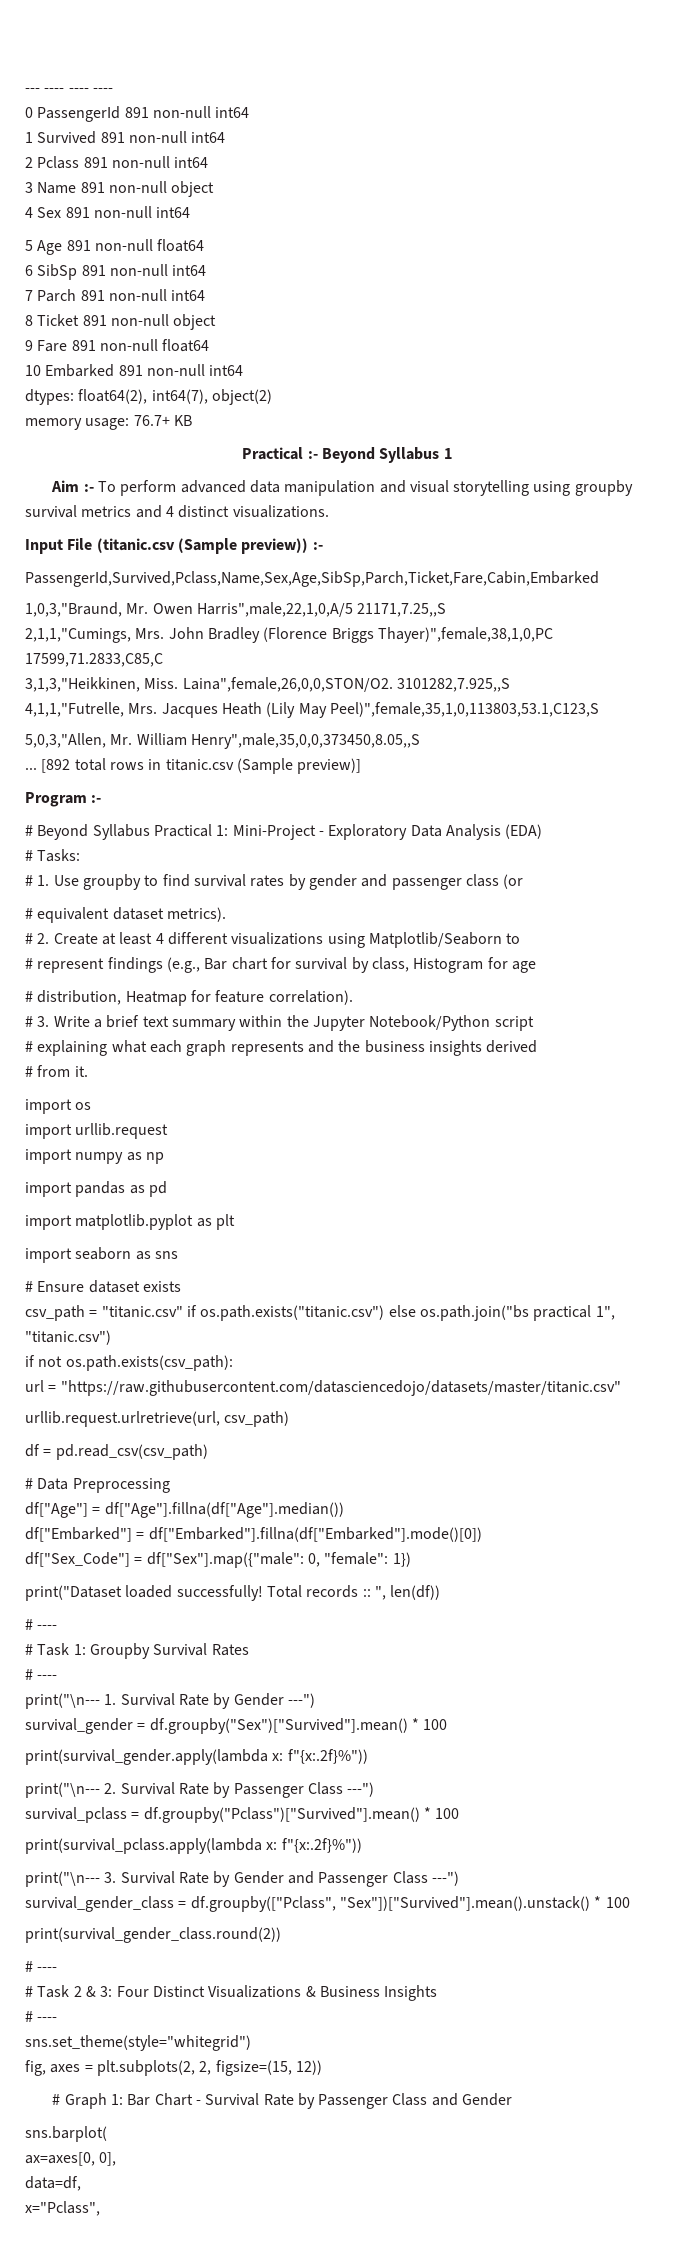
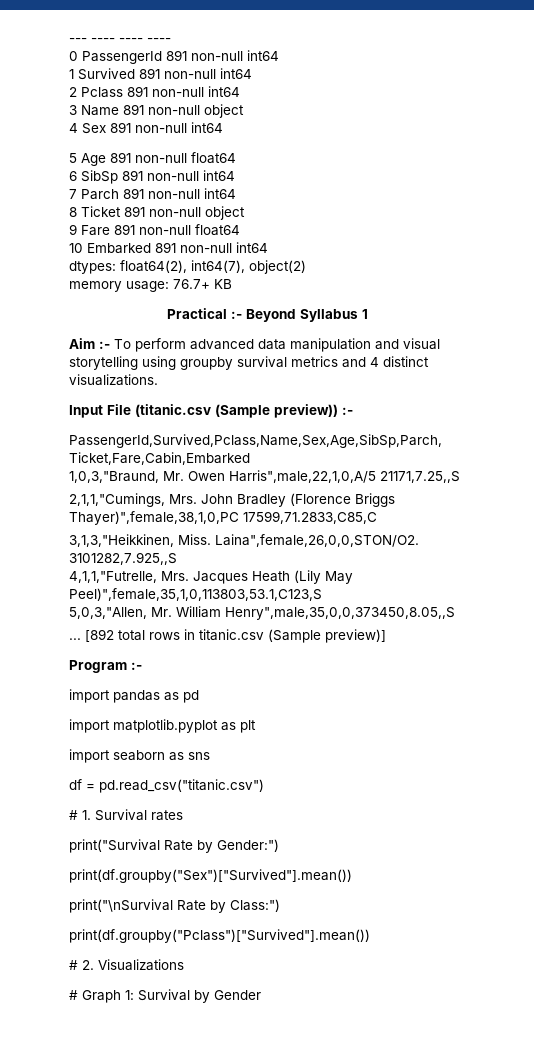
- # Beyond Syllabus Practical 1: Mini-Project - Exploratory Data Analysis (EDA)
- # Tasks:
- # 1. Use groupby to find survival rates by gender and passenger class (or
- # equivalent dataset metrics).
- # 2. Create at least 4 different visualizations using Matplotlib/Seaborn to
- # represent findings (e.g., Bar chart for survival by class, Histogram for age
- # distribution, Heatmap for feature correlation).
- # 3. Write a brief text summary within the Jupyter Notebook/Python script
- # explaining what each graph represents and the business insights derived
- # from it.
- import os
- import urllib.request
- import numpy as np
- # Ensure dataset exists
- csv_path = "titanic.csv" if os.path.exists("titanic.csv") else os.path.join("bs practical 1", "titanic.csv")
- if not os.path.exists(csv_path):
- url = "https://raw.githubusercontent.com/datasciencedojo/datasets/master/titanic.csv"
- urllib.request.urlretrieve(url, csv_path)
- df = pd.read_csv(csv_path)
- # Data Preprocessing
- df["Age"] = df["Age"].fillna(df["Age"].median())
- df["Embarked"] = df["Embarked"].fillna(df["Embarked"].mode()[0])
- df["Sex_Code"] = df["Sex"].map({"male": 0, "female": 1})
- print("Dataset loaded successfully! Total records :: ", len(df))
- # ----
- # Task 1: Groupby Survival Rates
- # ----
- print("\n--- 1. Survival Rate by Gender ---")
- survival_gender = df.groupby("Sex")["Survived"].mean() * 100
- print(survival_gender.apply(lambda x: f"{x:.2f}%"))
- print("\n--- 2. Survival Rate by Passenger Class ---")
- survival_pclass = df.groupby("Pclass")["Survived"].mean() * 100
- print(survival_pclass.apply(lambda x: f"{x:.2f}%"))
- print("\n--- 3. Survival Rate by Gender and Passenger Class ---")
- survival_gender_class = df.groupby(["Pclass", "Sex"])["Survived"].mean().unstack() * 100
- print(survival_gender_class.round(2))
- # ----
- # Task 2 & 3: Four Distinct Visualizations & Business Insights
- # ----
- sns.set_theme(style="whitegrid")
- fig, axes = plt.subplots(2, 2, figsize=(15, 12))
- # Graph 1: Bar Chart - Survival Rate by Passenger Class and Gender
- sns.barplot(
- ax=axes[0, 0],
- data=df,
- x="Pclass",
+ df = pd.read_csv("titanic.csv")
+ # 1. Survival rates
+ print("Survival Rate by Gender:")
+ print(df.groupby("Sex")["Survived"].mean())
+ print("\nSurvival Rate by Class:")
+ print(df.groupby("Pclass")["Survived"].mean())
+ # 2. Visualizations
+ # Graph 1: Survival by Gender

